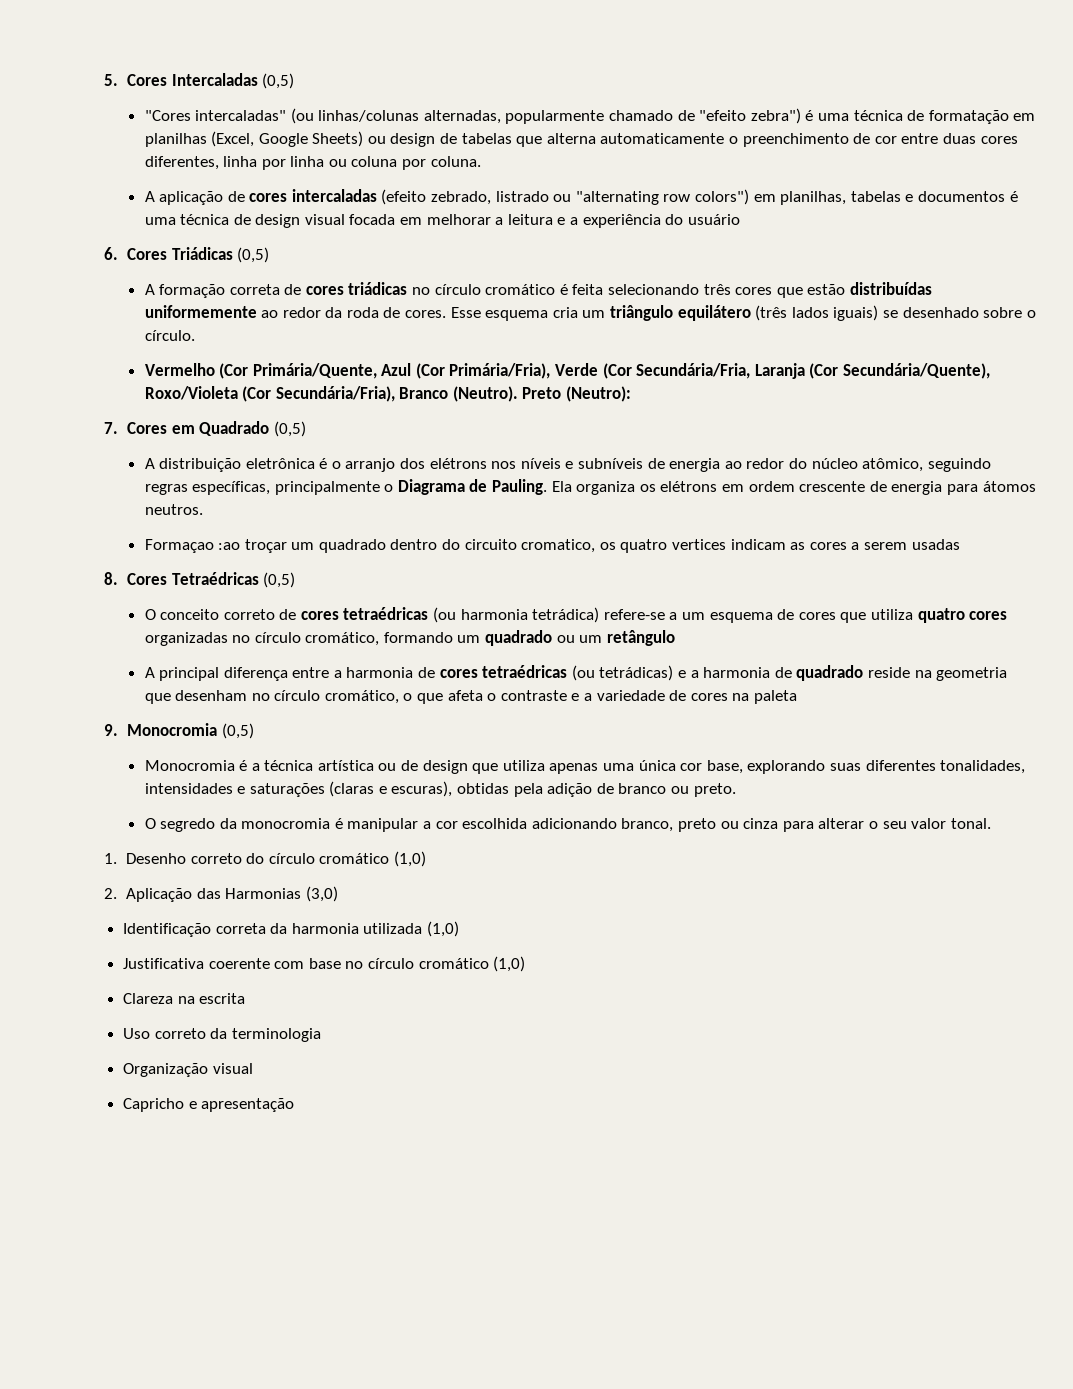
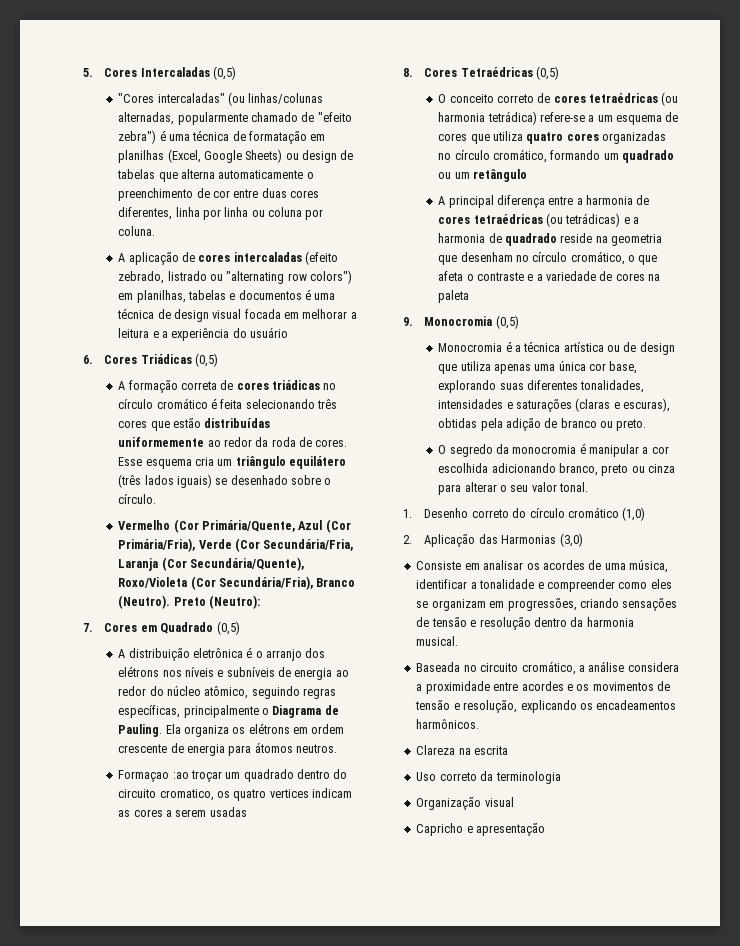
- Identificação correta da harmonia utilizada (1,0)
- Justificativa coerente com base no círculo cromático (1,0)
+ Consiste em analisar os acordes de uma música, identificar a tonalidade e compreender como eles se organizam em progressões, criando sensações de tensão e resolução dentro da harmonia musical.
+ Baseada no circuito cromático, a análise considera a proximidade entre acordes e os movimentos de tensão e resolução, explicando os encadeamentos harmônicos.

